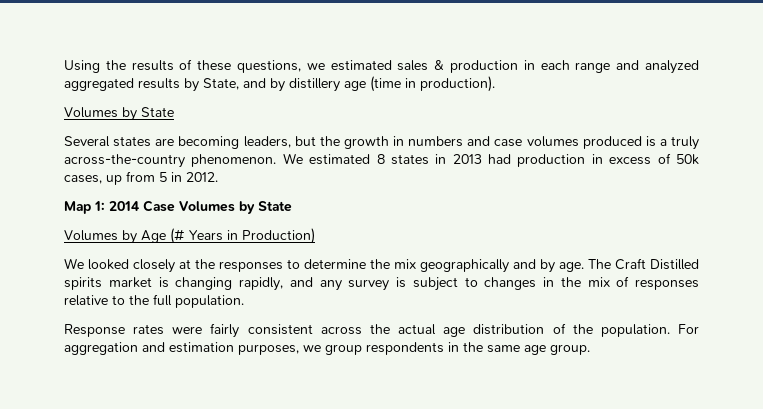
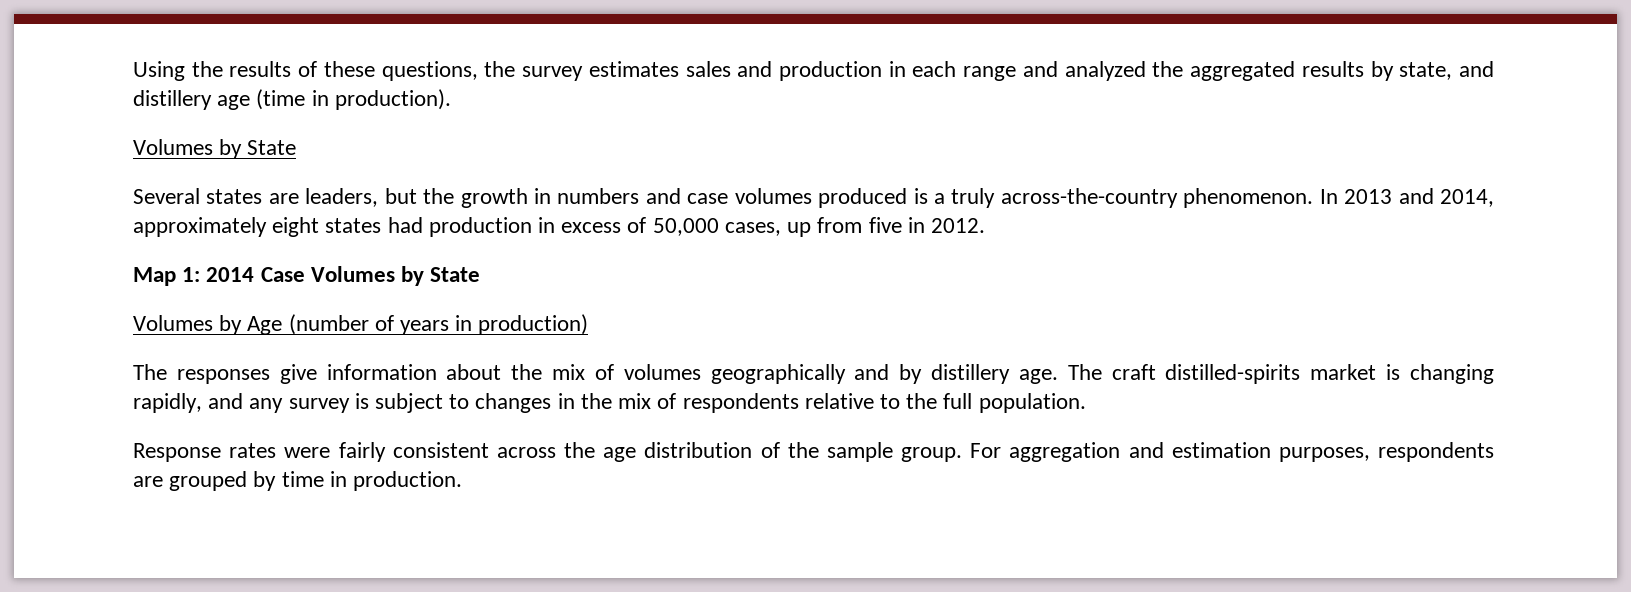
- Using the results of these questions, we estimated sales & production in each range and analyzed aggregated results by State, and by distillery age (time in production).
+ Using the results of these questions, the survey estimates sales and production in each range and analyzed the aggregated results by state, and distillery age (time in production).
- Several states are becoming leaders, but the growth in numbers and case volumes produced is a truly across-the-country phenomenon.
+ Several states are leaders, but the growth in numbers and case volumes produced is a truly across-the-country phenomenon.
- We estimated 8 states in 2013 had production in excess of 50k cases, up from 5 in 2012.
+ In 2013 and 2014, approximately eight states had production in excess of 50,000 cases, up from five in 2012.
- Volumes by Age (# Years in Production)
- We looked closely at the responses to determine the mix geographically and by age.
+ Volumes by Age (number of years in production)
+ The responses give information about the mix of volumes geographically and by distillery age.
- The Craft Distilled spirits market is changing rapidly, and any survey is subject to changes in the mix of responses relative to the full population.
+ The craft distilled-spirits market is changing rapidly, and any survey is subject to changes in the mix of respondents relative to the full population.
- Response rates were fairly consistent across the actual age distribution of the population.
+ Response rates were fairly consistent across the age distribution of the sample group.
- For aggregation and estimation purposes, we group respondents in the same age group.
+ For aggregation and estimation purposes, respondents are grouped by time in production.

